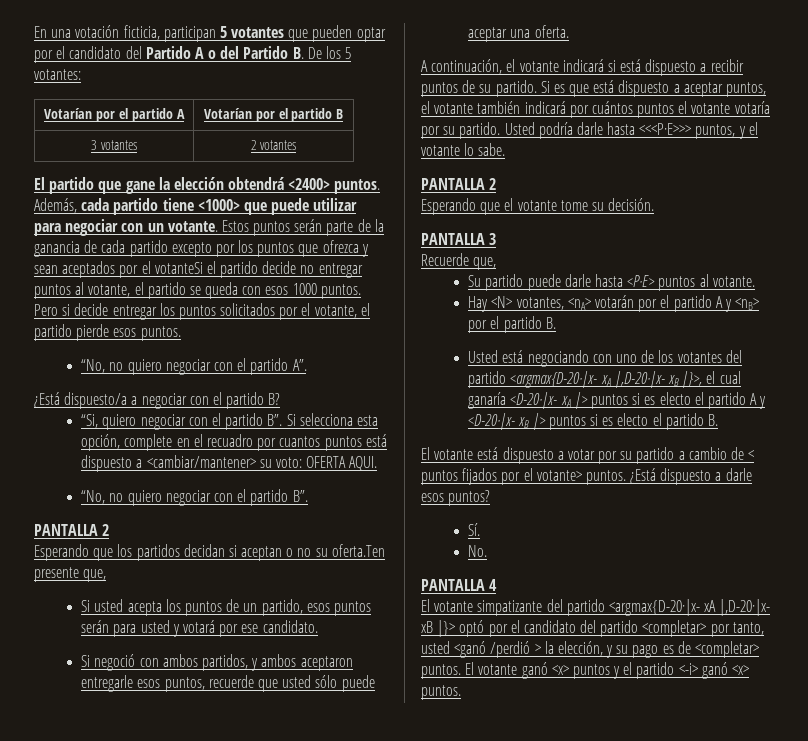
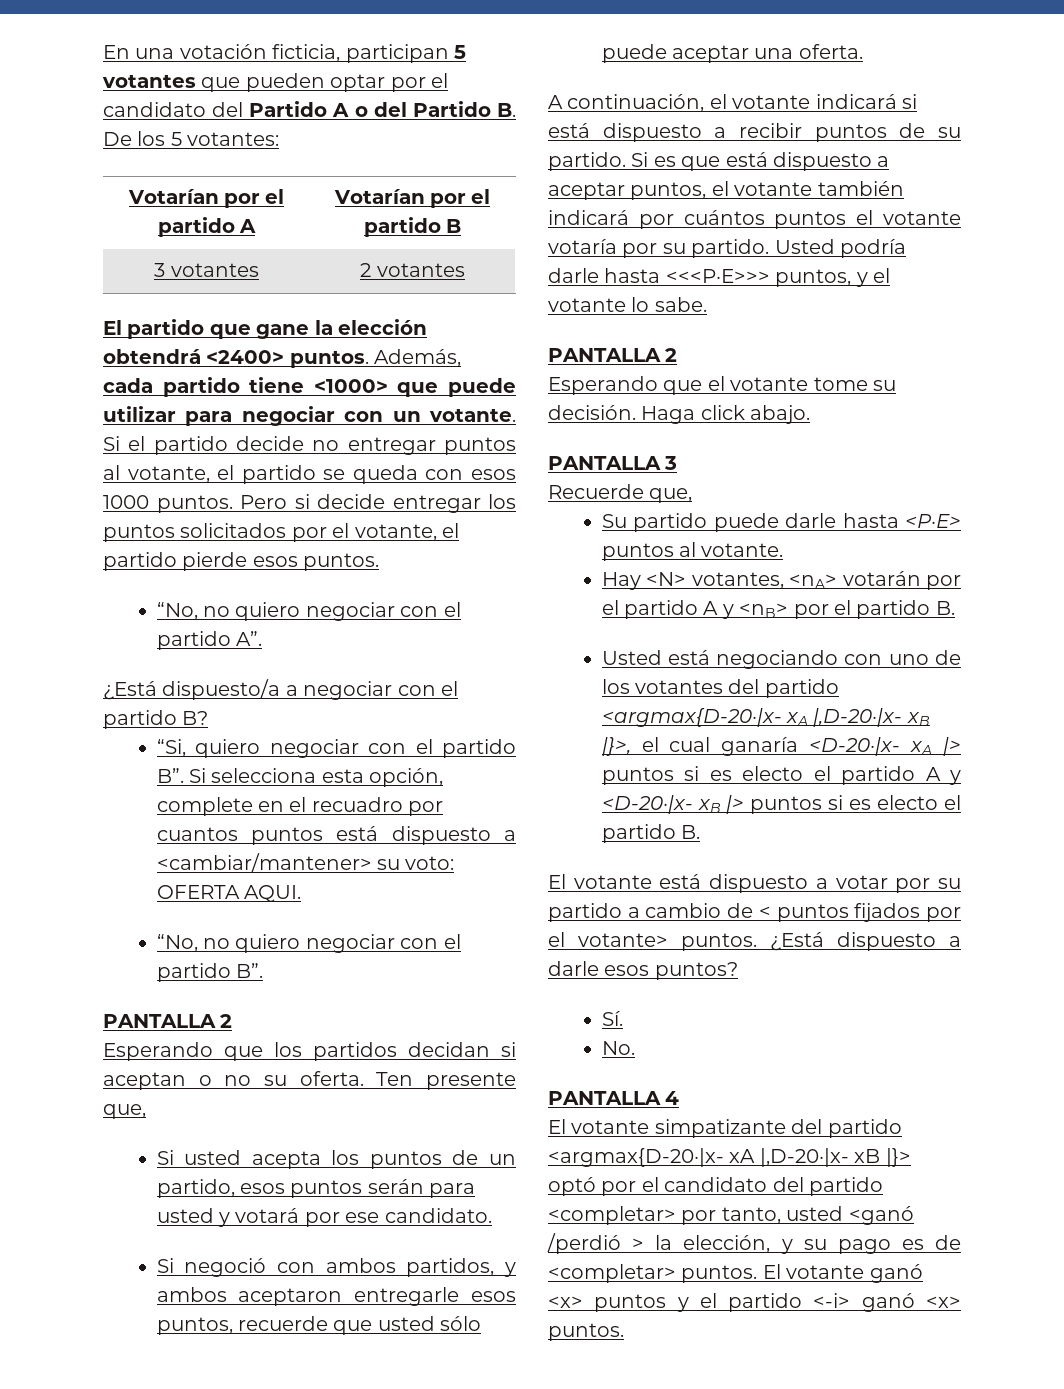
- Estos puntos serán parte de la ganancia de cada partido excepto por los puntos que ofrezca y sean aceptados por el votanteSi el partido decide no entregar puntos al votante, el partido se queda con esos 1000 puntos.
+ Si el partido decide no entregar puntos al votante, el partido se queda con esos 1000 puntos.
- Esperando que los partidos decidan si aceptan o no su oferta.Ten presente que,
+ Esperando que los partidos decidan si aceptan o no su oferta. Ten presente que,
+ Haga click abajo.

